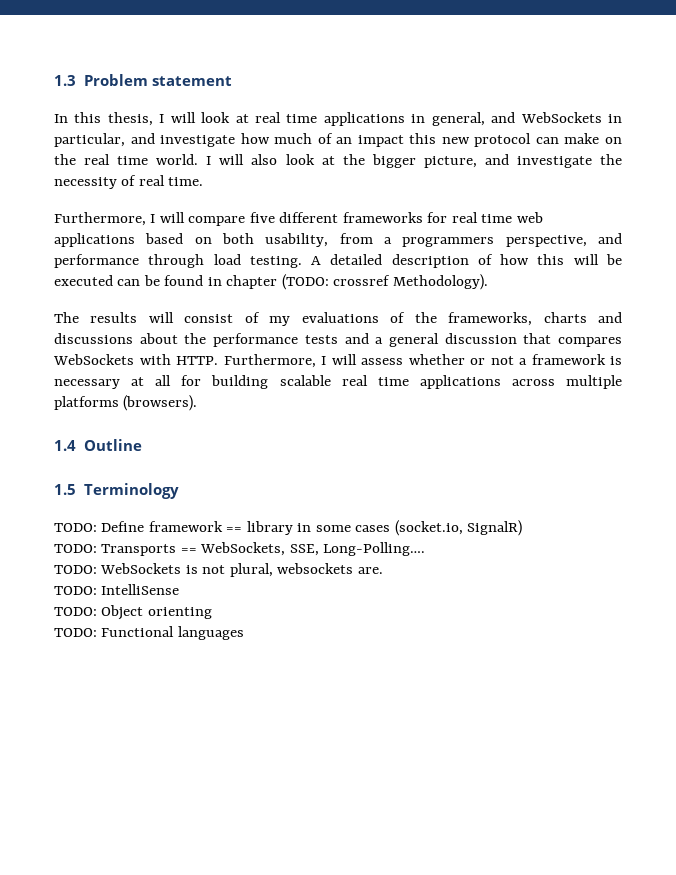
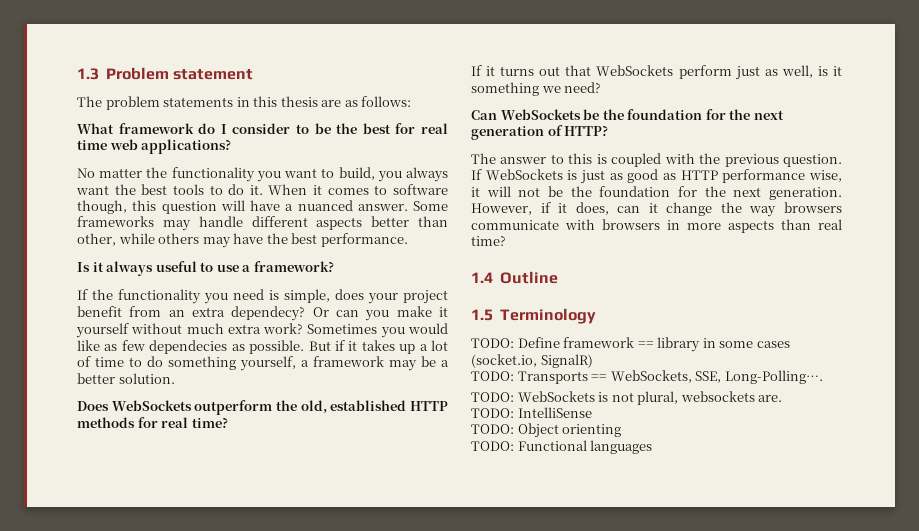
- In this thesis, I will look at real time applications in general, and WebSockets in particular, and investigate how much of an impact this new protocol can make on the real time world. I will also look at the bigger picture, and investigate the necessity of real time.
- Furthermore, I will compare five different frameworks for real time web applications based on both usability, from a programmers perspective, and performance through load testing. A detailed description of how this will be executed can be found in chapter (TODO: crossref Methodology).
- The results will consist of my evaluations of the frameworks, charts and discussions about the performance tests and a general discussion that compares WebSockets with HTTP. Furthermore, I will assess whether or not a framework is necessary at all for building scalable real time applications across multiple platforms (browsers).
+ The problem statements in this thesis are as follows:
+ What framework do I consider to be the best for real time web applications?
+ No matter the functionality you want to build, you always want the best tools to do it. When it comes to software though, this question will have a nuanced answer. Some frameworks may handle different aspects better than other, while others may have the best performance.
+ Is it always useful to use a framework?
+ If the functionality you need is simple, does your project benefit from an extra dependecy? Or can you make it yourself without much extra work? Sometimes you would like as few dependecies as possible. But if it takes up a lot of time to do something yourself, a framework may be a better solution.
+ Does WebSockets outperform the old, established HTTP methods for real time?
+ If it turns out that WebSockets perform just as well, is it something we need?
+ Can WebSockets be the foundation for the next generation of HTTP?
+ The answer to this is coupled with the previous question. If WebSockets is just as good as HTTP performance wise, it will not be the foundation for the next generation. However, if it does, can it change the way browsers communicate with browsers in more aspects than real time?

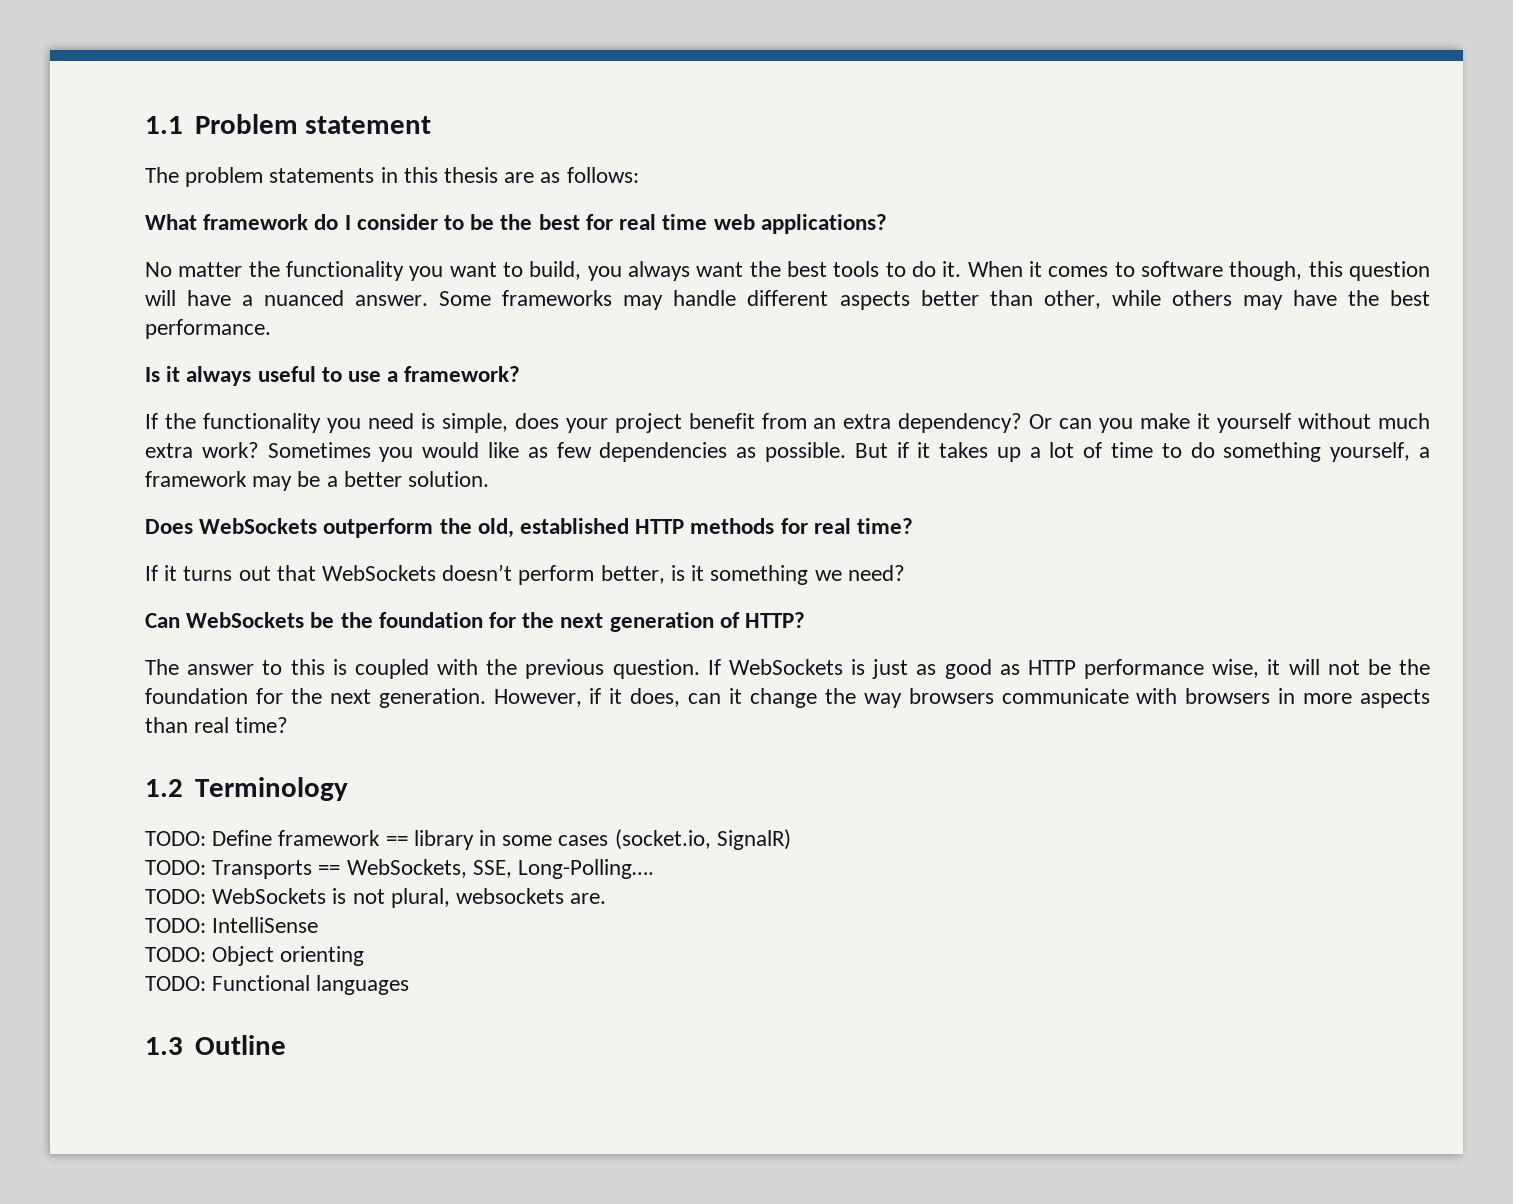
- 1.3 Problem statement
+ 1.1 Problem statement
- If the functionality you need is simple, does your project benefit from an extra dependecy?
+ If the functionality you need is simple, does your project benefit from an extra dependency?
- Sometimes you would like as few dependecies as possible.
+ Sometimes you would like as few dependencies as possible.
- If it turns out that WebSockets perform just as well, is it something we need?
+ If it turns out that WebSockets doesn’t perform better, is it something we need?
- 1.4 Outline
- 1.5 Terminology
+ 1.2 Terminology
+ 1.3 Outline

